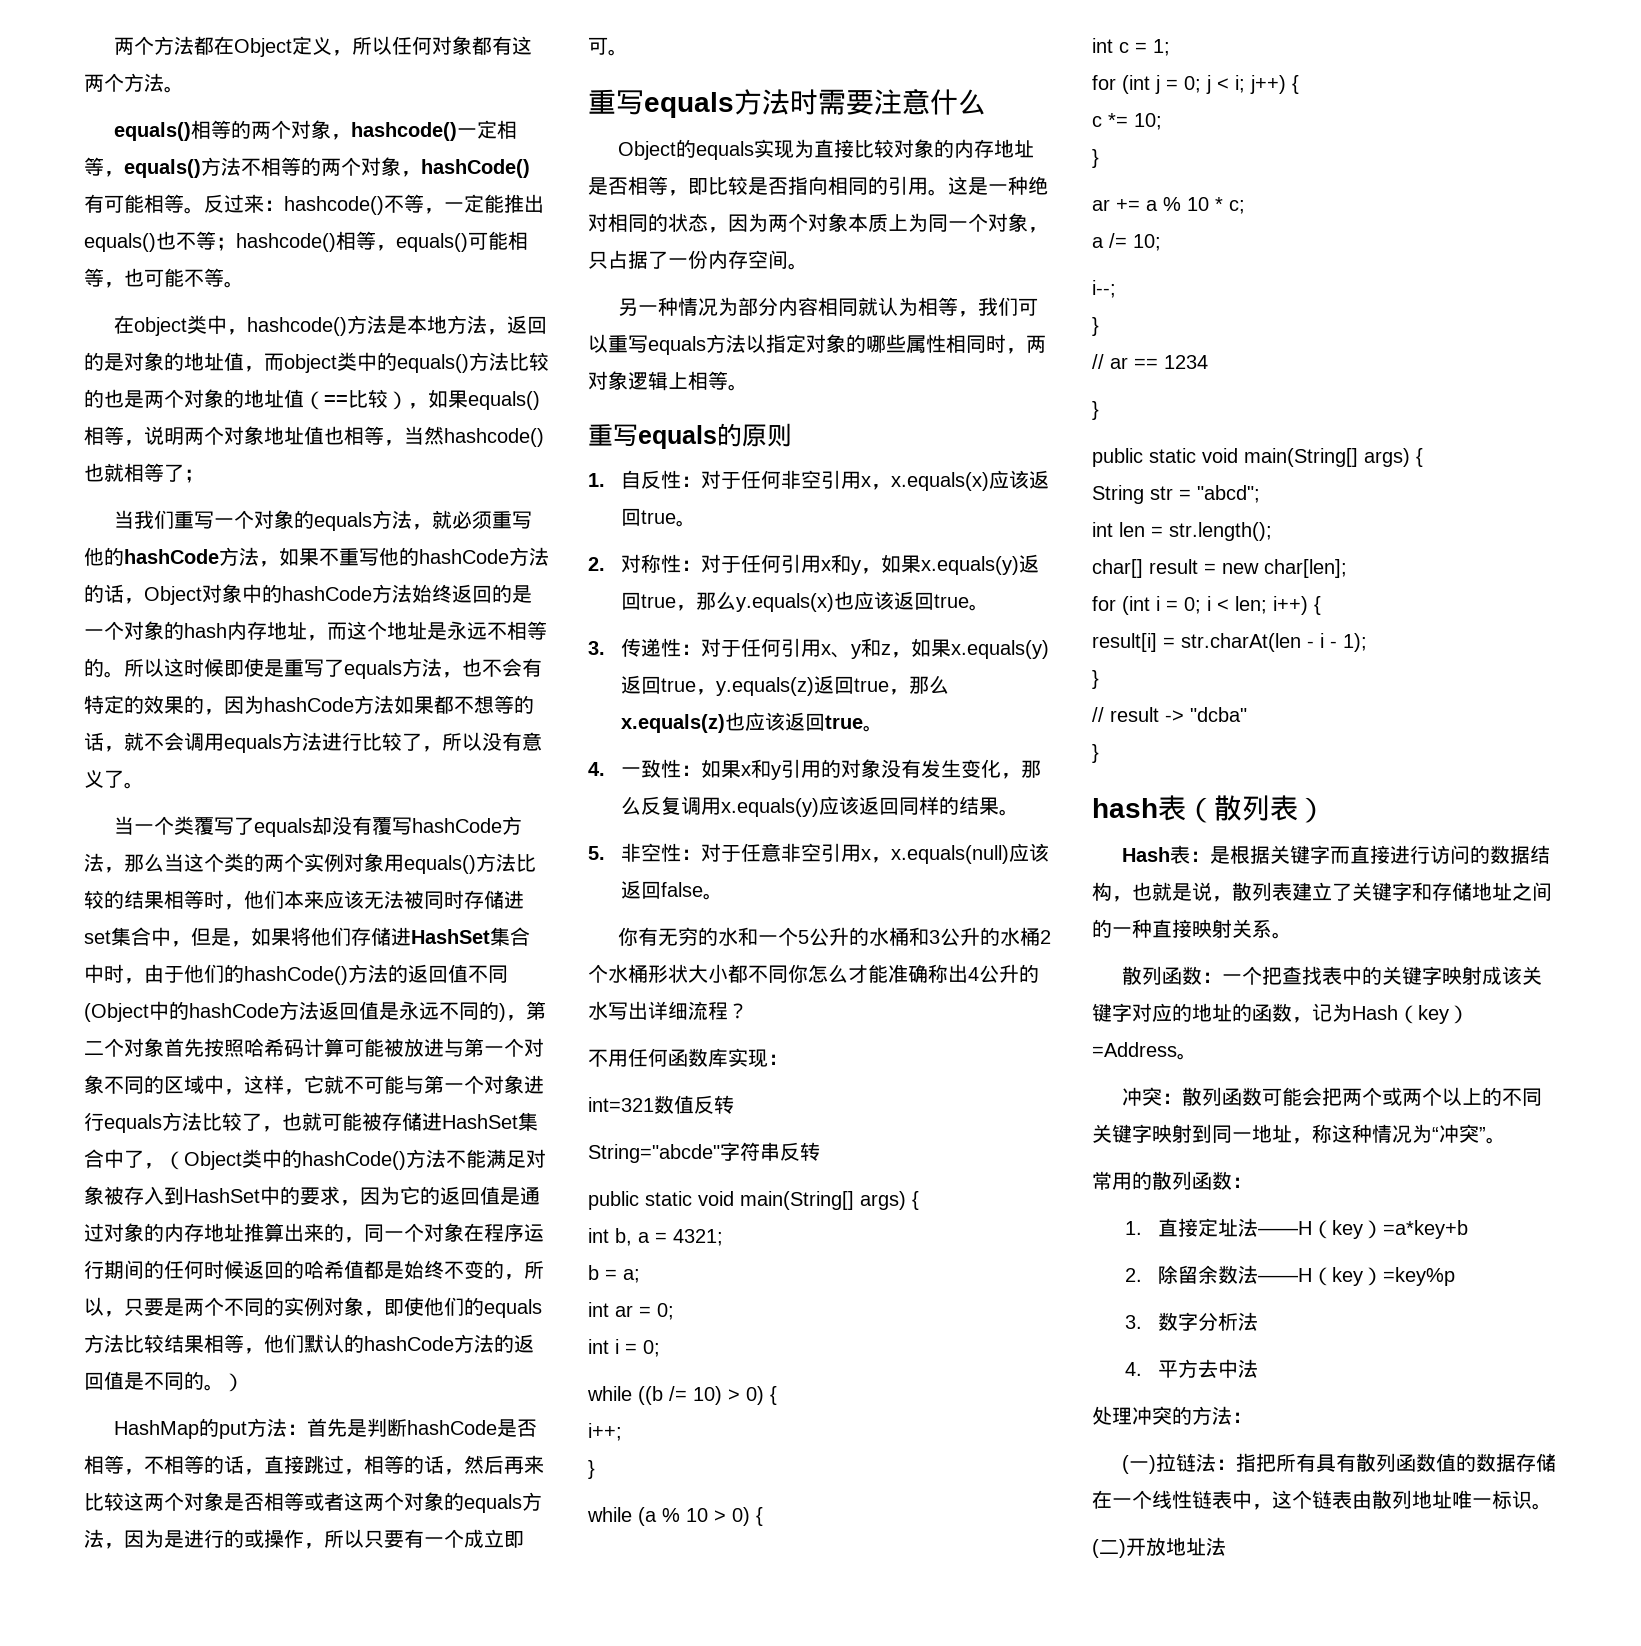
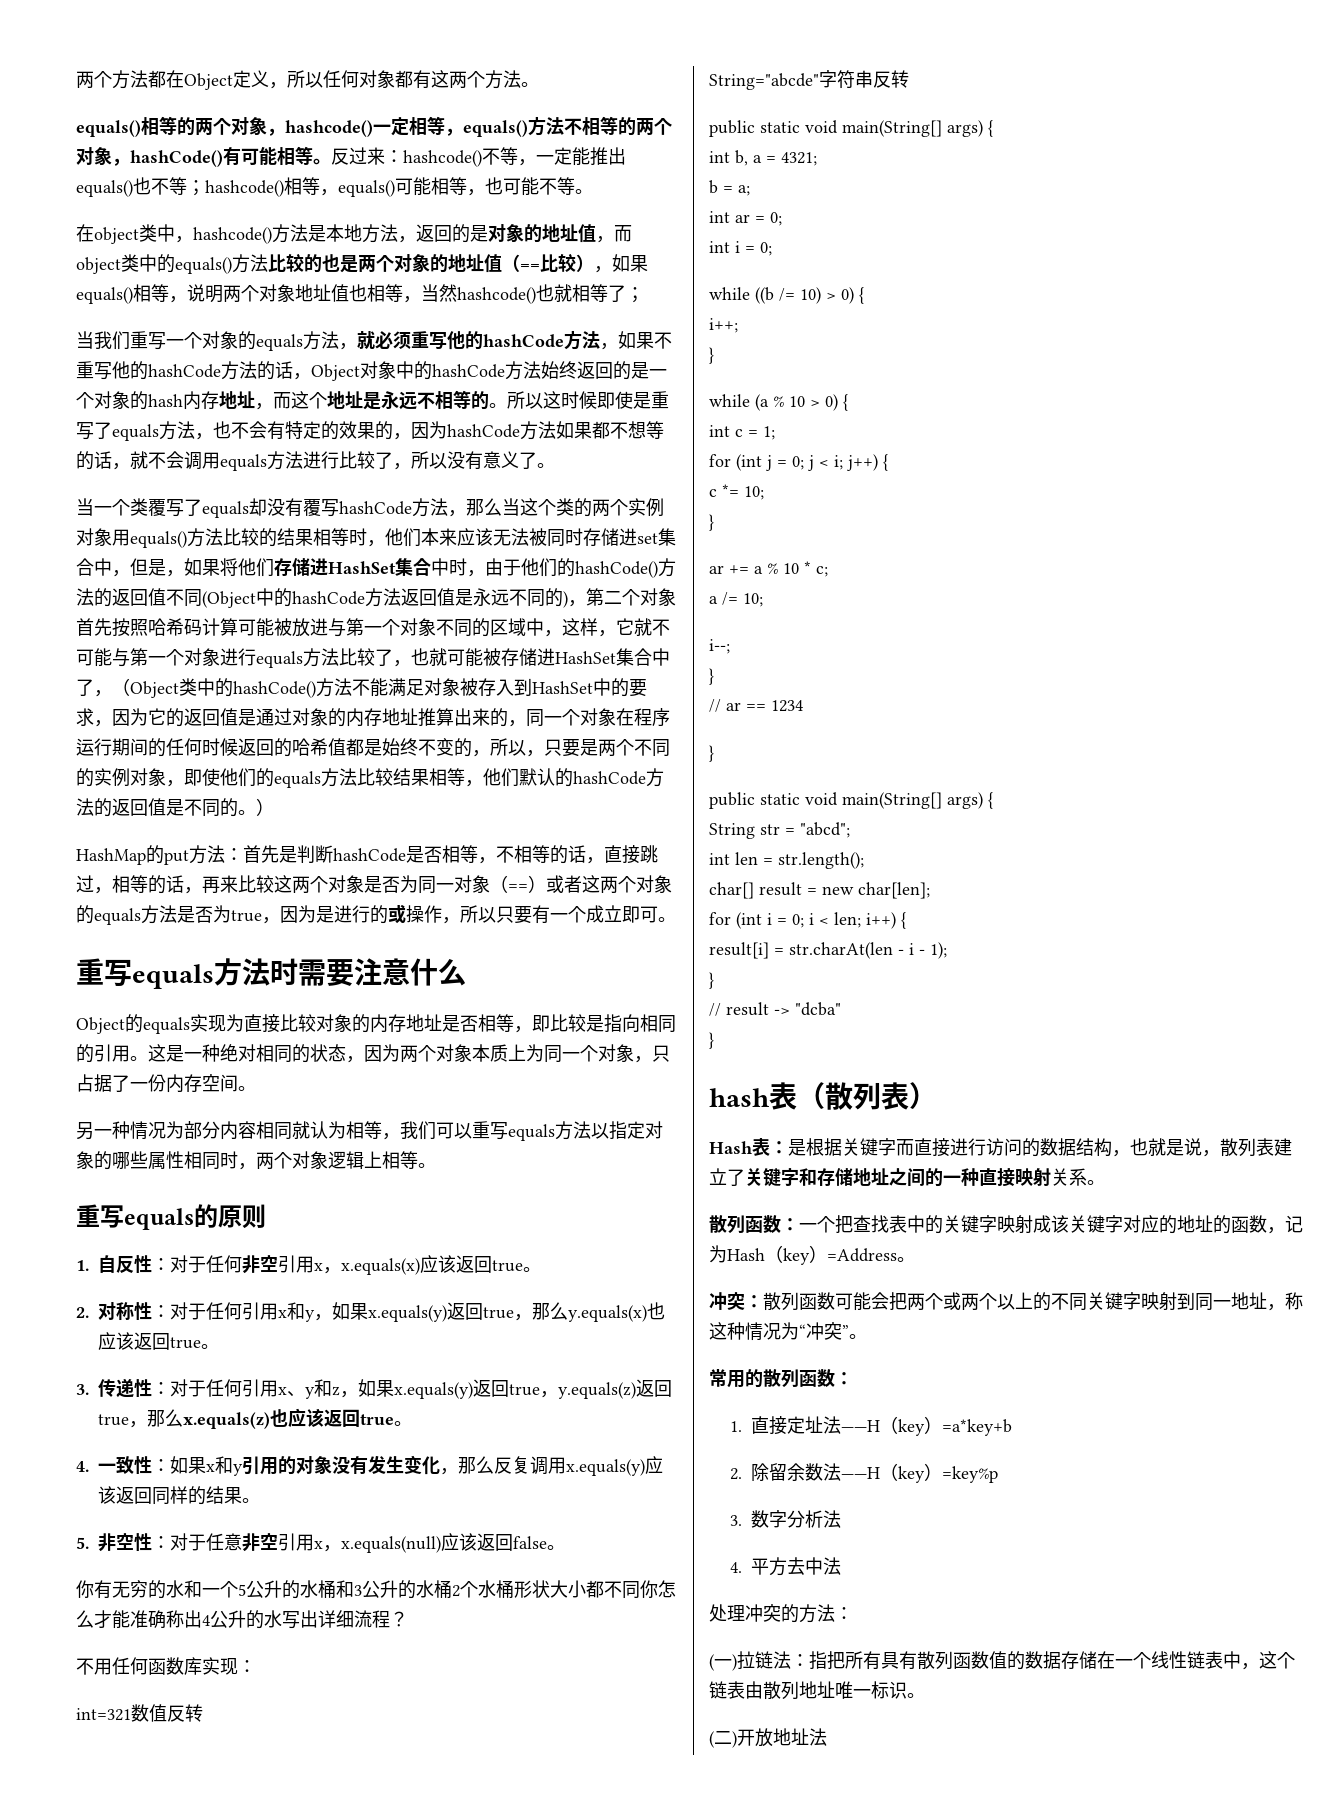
- HashMap的put方法：首先是判断hashCode是否相等，不相等的话，直接跳过，相等的话，然后再来比较这两个对象是否相等或者这两个对象的equals方法，因为是进行的或操作，所以只要有一个成立即可。
+ HashMap的put方法：首先是判断hashCode是否相等，不相等的话，直接跳过，相等的话，再来比较这两个对象是否为同一对象（==）或者这两个对象的equals方法是否为true，因为是进行的或操作，所以只要有一个成立即可。
- Object的equals实现为直接比较对象的内存地址是否相等，即比较是否指向相同的引用。
+ Object的equals实现为直接比较对象的内存地址是否相等，即比较是指向相同的引用。
- 另一种情况为部分内容相同就认为相等，我们可以重写equals方法以指定对象的哪些属性相同时，两对象逻辑上相等。
+ 另一种情况为部分内容相同就认为相等，我们可以重写equals方法以指定对象的哪些属性相同时，两个对象逻辑上相等。

